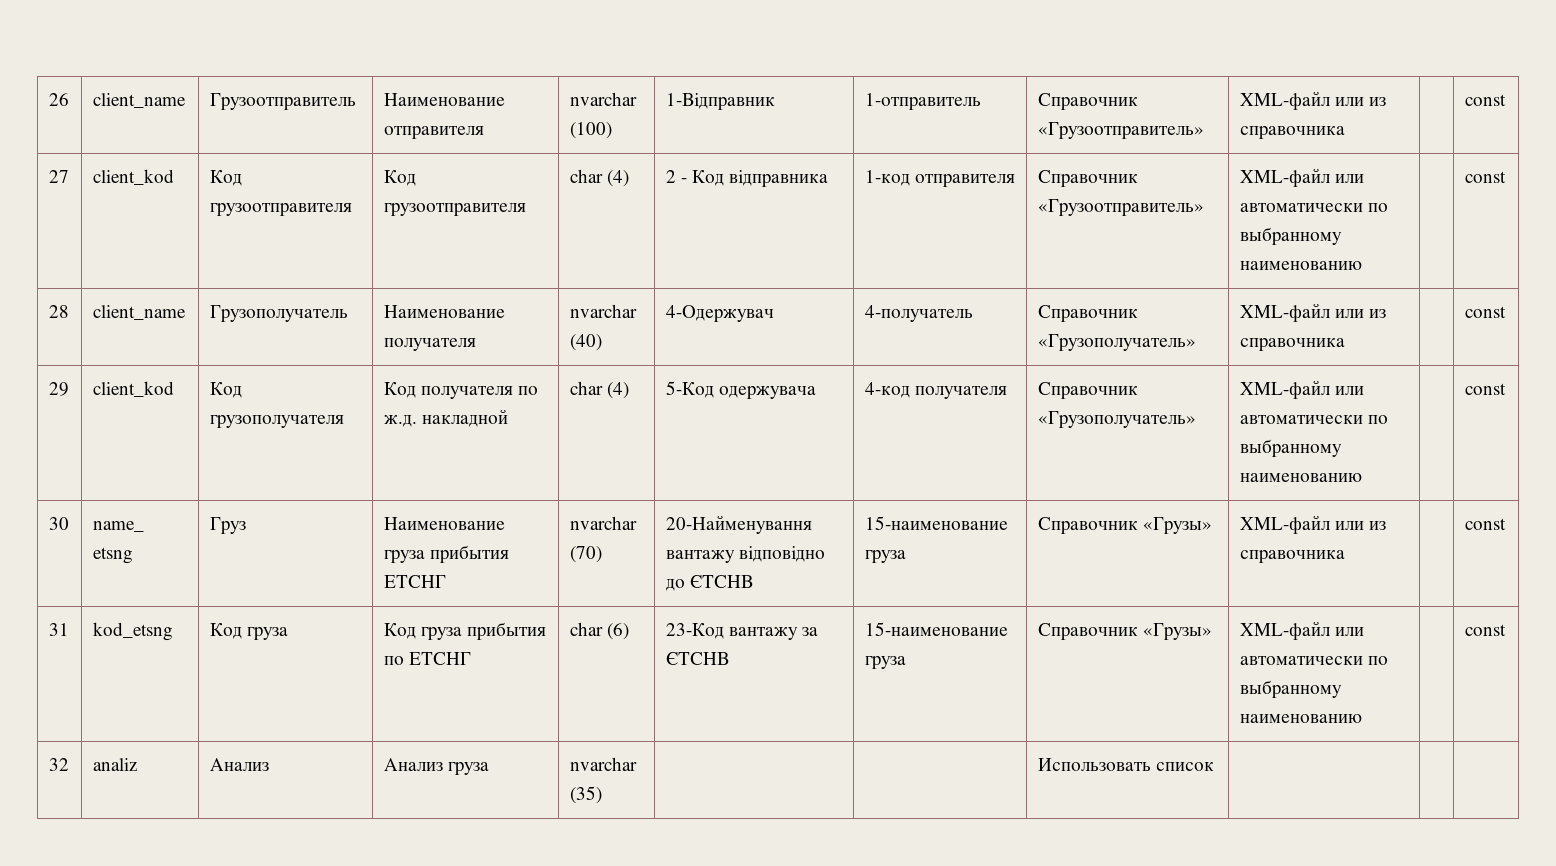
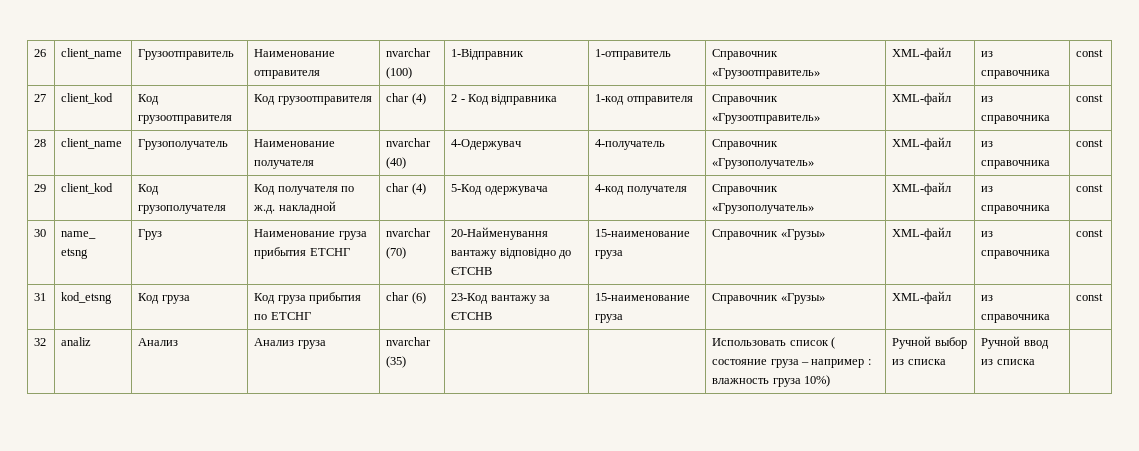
- 26 | client_name | Грузоотправитель | Наименование отправителя | nvarchar (100) | 1-Відправник | 1-отправитель | Справочник «Грузоотправитель» | XML-файл или из справочника | | const
+ 26 | client_name | Грузоотправитель | Наименование отправителя | nvarchar (100) | 1-Відправник | 1-отправитель | Справочник «Грузоотправитель» | XML-файл | из справочника | const
- 27 | client_kod | Код грузоотправителя | Код грузоотправителя | char (4) | 2 - Код відправника | 1-код отправителя | Справочник «Грузоотправитель» | XML-файл или автоматически по выбранному наименованию | | const
+ 27 | client_kod | Код грузоотправителя | Код грузоотправителя | char (4) | 2 - Код відправника | 1-код отправителя | Справочник «Грузоотправитель» | XML-файл | из справочника | const
- 28 | client_name | Грузополучатель | Наименование получателя | nvarchar (40) | 4-Одержувач | 4-получатель | Справочник «Грузополучатель» | XML-файл или из справочника | | const
+ 28 | client_name | Грузополучатель | Наименование получателя | nvarchar (40) | 4-Одержувач | 4-получатель | Справочник «Грузополучатель» | XML-файл | из справочника | const
- 29 | client_kod | Код грузополучателя | Код получателя по ж.д. накладной | char (4) | 5-Код одержувача | 4-код получателя | Справочник «Грузополучатель» | XML-файл или автоматически по выбранному наименованию | | const
+ 29 | client_kod | Код грузополучателя | Код получателя по ж.д. накладной | char (4) | 5-Код одержувача | 4-код получателя | Справочник «Грузополучатель» | XML-файл | из справочника | const
- 30 | name_ etsng | Груз | Наименование груза прибытия ЕТСНГ | nvarchar (70) | 20-Найменування вантажу відповідно до ЄТСНВ | 15-наименование груза | Справочник «Грузы» | XML-файл или из справочника | | const
+ 30 | name_ etsng | Груз | Наименование груза прибытия ЕТСНГ | nvarchar (70) | 20-Найменування вантажу відповідно до ЄТСНВ | 15-наименование груза | Справочник «Грузы» | XML-файл | из справочника | const
- 31 | kod_etsng | Код груза | Код груза прибытия по ЕТСНГ | char (6) | 23-Код вантажу за ЄТСНВ | 15-наименование груза | Справочник «Грузы» | XML-файл или автоматически по выбранному наименованию | | const
+ 31 | kod_etsng | Код груза | Код груза прибытия по ЕТСНГ | char (6) | 23-Код вантажу за ЄТСНВ | 15-наименование груза | Справочник «Грузы» | XML-файл | из справочника | const
- 32 | analiz | Анализ | Анализ груза | nvarchar (35) | | | Использовать список | | |
+ 32 | analiz | Анализ | Анализ груза | nvarchar (35) | | | Использовать список ( состояние груза – например : влажность груза 10%) | Ручной выбор из списка | Ручной ввод из списка |

